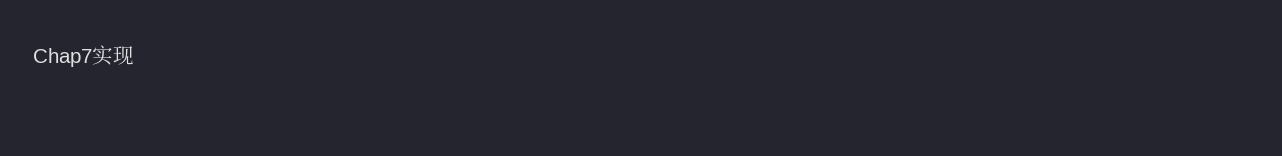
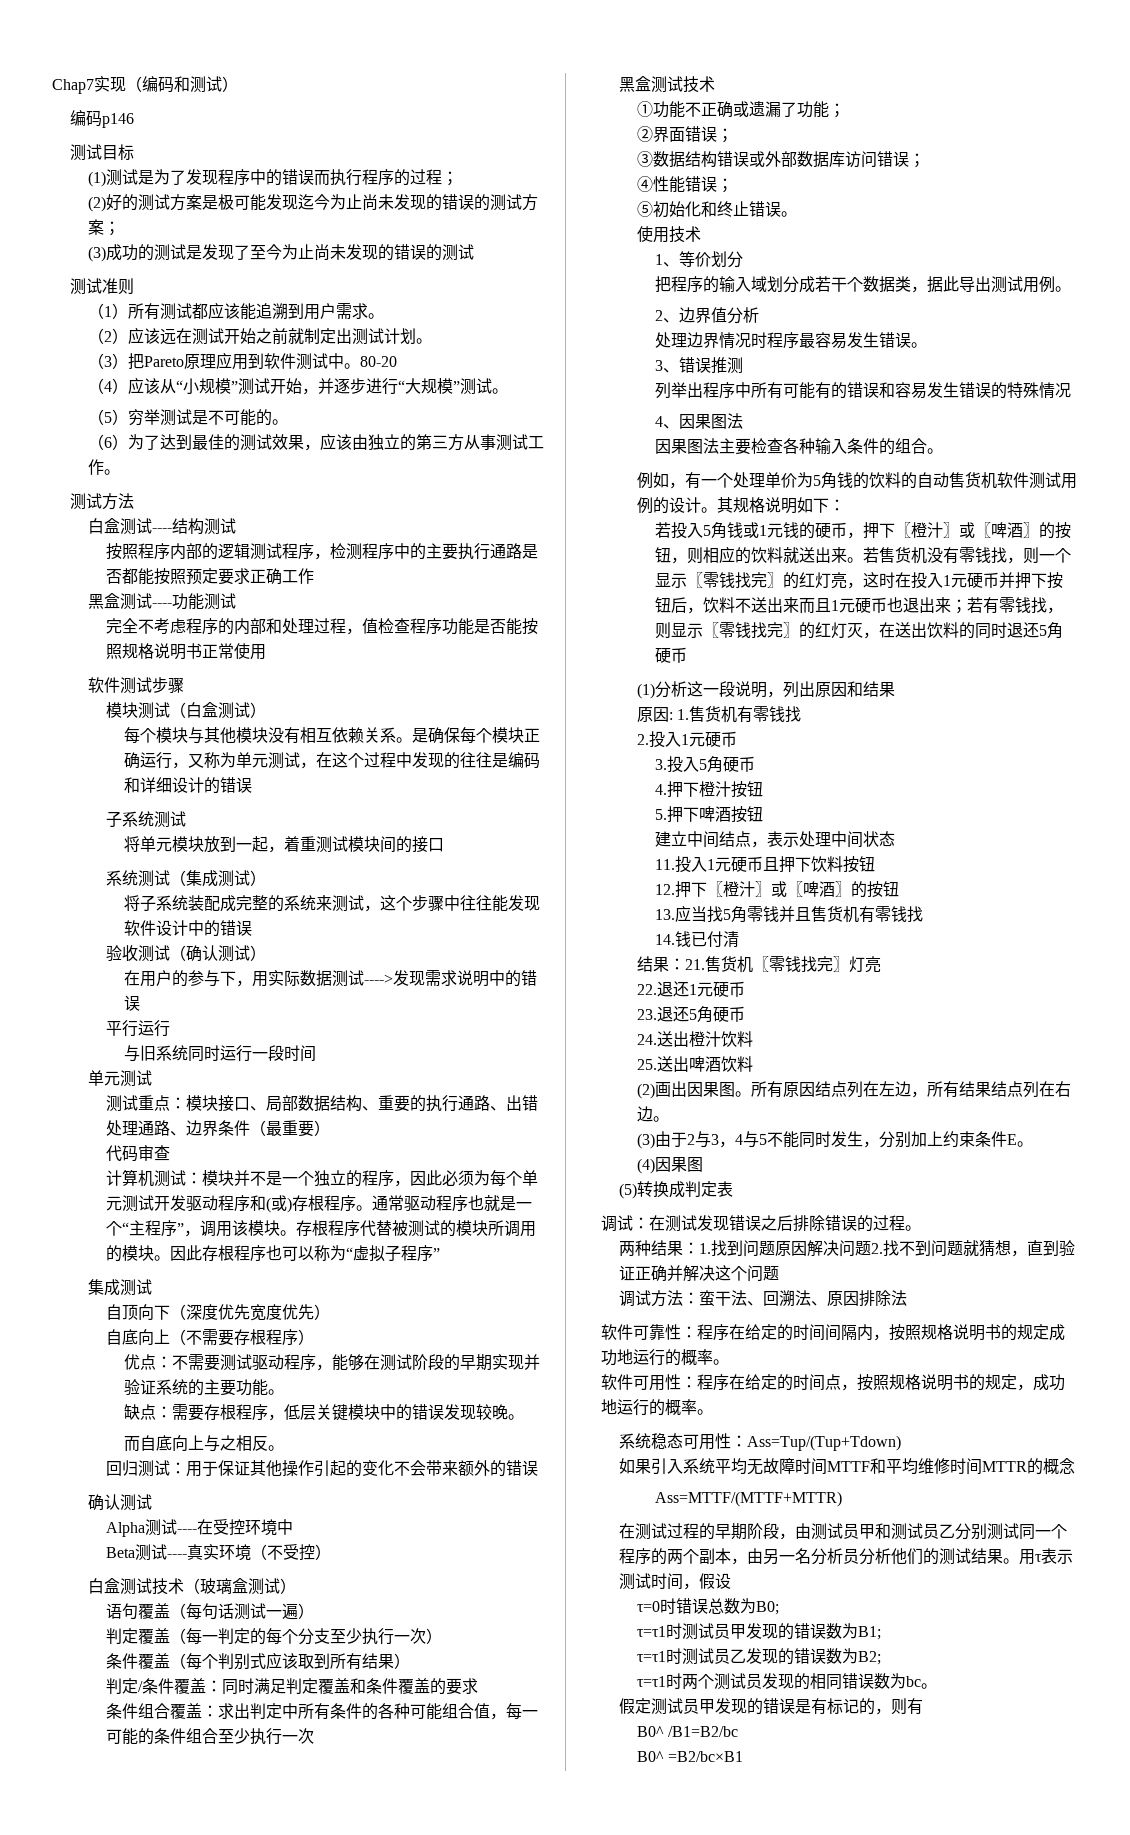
- Chap7实现
+ Chap7实现（编码和测试）
+ 编码p146
+ 测试目标
+ (1)测试是为了发现程序中的错误而执行程序的过程；
+ (2)好的测试方案是极可能发现迄今为止尚未发现的错误的测试方案；
+ (3)成功的测试是发现了至今为止尚未发现的错误的测试
+ 测试准则
+ （1）所有测试都应该能追溯到用户需求。
+ （2）应该远在测试开始之前就制定出测试计划。
+ （3）把Pareto原理应用到软件测试中。80-20
+ （4）应该从“小规模”测试开始，并逐步进行“大规模”测试。
+ （5）穷举测试是不可能的。
+ （6）为了达到最佳的测试效果，应该由独立的第三方从事测试工作。
+ 测试方法
+ 白盒测试----结构测试
+ 按照程序内部的逻辑测试程序，检测程序中的主要执行通路是否都能按照预定要求正确工作
+ 黑盒测试----功能测试
+ 完全不考虑程序的内部和处理过程，值检查程序功能是否能按照规格说明书正常使用
+ 软件测试步骤
+ 模块测试（白盒测试）
+ 每个模块与其他模块没有相互依赖关系。是确保每个模块正确运行，又称为单元测试，在这个过程中发现的往往是编码和详细设计的错误
+ 子系统测试
+ 将单元模块放到一起，着重测试模块间的接口
+ 系统测试（集成测试）
+ 将子系统装配成完整的系统来测试，这个步骤中往往能发现软件设计中的错误
+ 验收测试（确认测试）
+ 在用户的参与下，用实际数据测试---->发现需求说明中的错误
+ 平行运行
+ 与旧系统同时运行一段时间
+ 单元测试
+ 测试重点：模块接口、局部数据结构、重要的执行通路、出错处理通路、边界条件（最重要）
+ 代码审查
+ 计算机测试：模块并不是一个独立的程序，因此必须为每个单元测试开发驱动程序和(或)存根程序。通常驱动程序也就是一个“主程序”，调用该模块。存根程序代替被测试的模块所调用的模块。因此存根程序也可以称为“虚拟子程序”
+ 集成测试
+ 自顶向下（深度优先宽度优先）
+ 自底向上（不需要存根程序）
+ 优点：不需要测试驱动程序，能够在测试阶段的早期实现并验证系统的主要功能。
+ 缺点：需要存根程序，低层关键模块中的错误发现较晚。
+ 而自底向上与之相反。
+ 回归测试：用于保证其他操作引起的变化不会带来额外的错误
+ 确认测试
+ Alpha测试----在受控环境中
+ Beta测试----真实环境（不受控）
+ 白盒测试技术（玻璃盒测试）
+ 语句覆盖（每句话测试一遍）
+ 判定覆盖（每一判定的每个分支至少执行一次）
+ 条件覆盖（每个判别式应该取到所有结果）
+ 判定/条件覆盖：同时满足判定覆盖和条件覆盖的要求
+ 条件组合覆盖：求出判定中所有条件的各种可能组合值，每一可能的条件组合至少执行一次
+ 黑盒测试技术
+ ①功能不正确或遗漏了功能；
+ ②界面错误；
+ ③数据结构错误或外部数据库访问错误；
+ ④性能错误；
+ ⑤初始化和终止错误。
+ 使用技术
+ 1、等价划分
+ 把程序的输入域划分成若干个数据类，据此导出测试用例。
+ 2、边界值分析
+ 处理边界情况时程序最容易发生错误。
+ 3、错误推测
+ 列举出程序中所有可能有的错误和容易发生错误的特殊情况
+ 4、因果图法
+ 因果图法主要检查各种输入条件的组合。
+ 例如，有一个处理单价为5角钱的饮料的自动售货机软件测试用例的设计。其规格说明如下：
+ 若投入5角钱或1元钱的硬币，押下〖橙汁〗或〖啤酒〗的按钮，则相应的饮料就送出来。若售货机没有零钱找，则一个显示〖零钱找完〗的红灯亮，这时在投入1元硬币并押下按钮后，饮料不送出来而且1元硬币也退出来；若有零钱找，则显示〖零钱找完〗的红灯灭，在送出饮料的同时退还5角硬币
+ (1)分析这一段说明，列出原因和结果
+ 原因: 1.售货机有零钱找
+ 2.投入1元硬币
+ 3.投入5角硬币
+ 4.押下橙汁按钮
+ 5.押下啤酒按钮
+ 建立中间结点，表示处理中间状态
+ 11.投入1元硬币且押下饮料按钮
+ 12.押下〖橙汁〗或〖啤酒〗的按钮
+ 13.应当找5角零钱并且售货机有零钱找
+ 14.钱已付清
+ 结果：21.售货机〖零钱找完〗灯亮
+ 22.退还1元硬币
+ 23.退还5角硬币
+ 24.送出橙汁饮料
+ 25.送出啤酒饮料
+ (2)画出因果图。所有原因结点列在左边，所有结果结点列在右边。
+ (3)由于2与3，4与5不能同时发生，分别加上约束条件E。
+ (4)因果图
+ (5)转换成判定表
+ 调试：在测试发现错误之后排除错误的过程。
+ 两种结果：1.找到问题原因解决问题2.找不到问题就猜想，直到验证正确并解决这个问题
+ 调试方法：蛮干法、回溯法、原因排除法
+ 软件可靠性：程序在给定的时间间隔内，按照规格说明书的规定成功地运行的概率。
+ 软件可用性：程序在给定的时间点，按照规格说明书的规定，成功地运行的概率。
+ 系统稳态可用性：Ass=Tup/(Tup+Tdown)
+ 如果引入系统平均无故障时间MTTF和平均维修时间MTTR的概念
+ Ass=MTTF/(MTTF+MTTR)
+ 在测试过程的早期阶段，由测试员甲和测试员乙分别测试同一个程序的两个副本，由另一名分析员分析他们的测试结果。用τ表示测试时间，假设
+ τ=0时错误总数为B0;
+ τ=τ1时测试员甲发现的错误数为B1;
+ τ=τ1时测试员乙发现的错误数为B2;
+ τ=τ1时两个测试员发现的相同错误数为bc。
+ 假定测试员甲发现的错误是有标记的，则有
+ B0^ /B1=B2/bc
+ B0^ =B2/bc×B1

